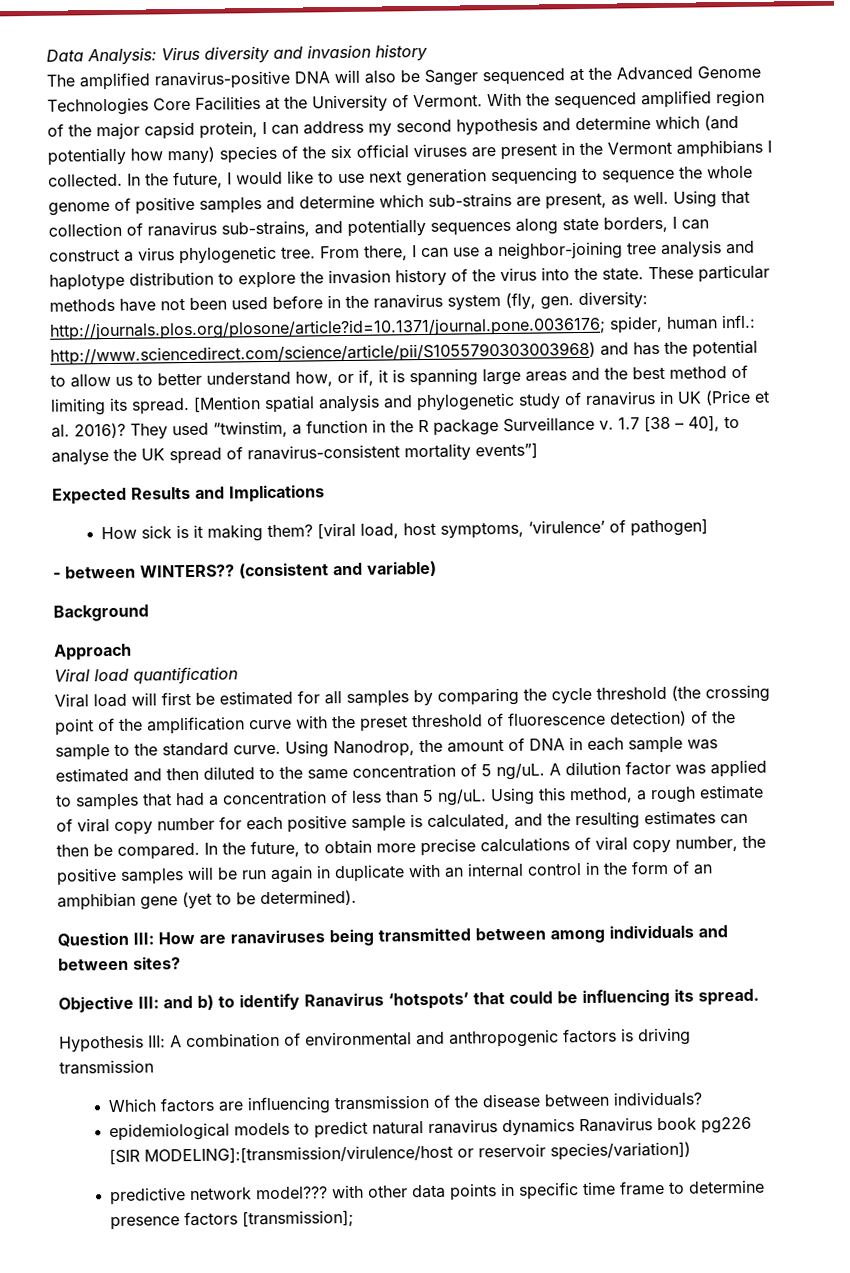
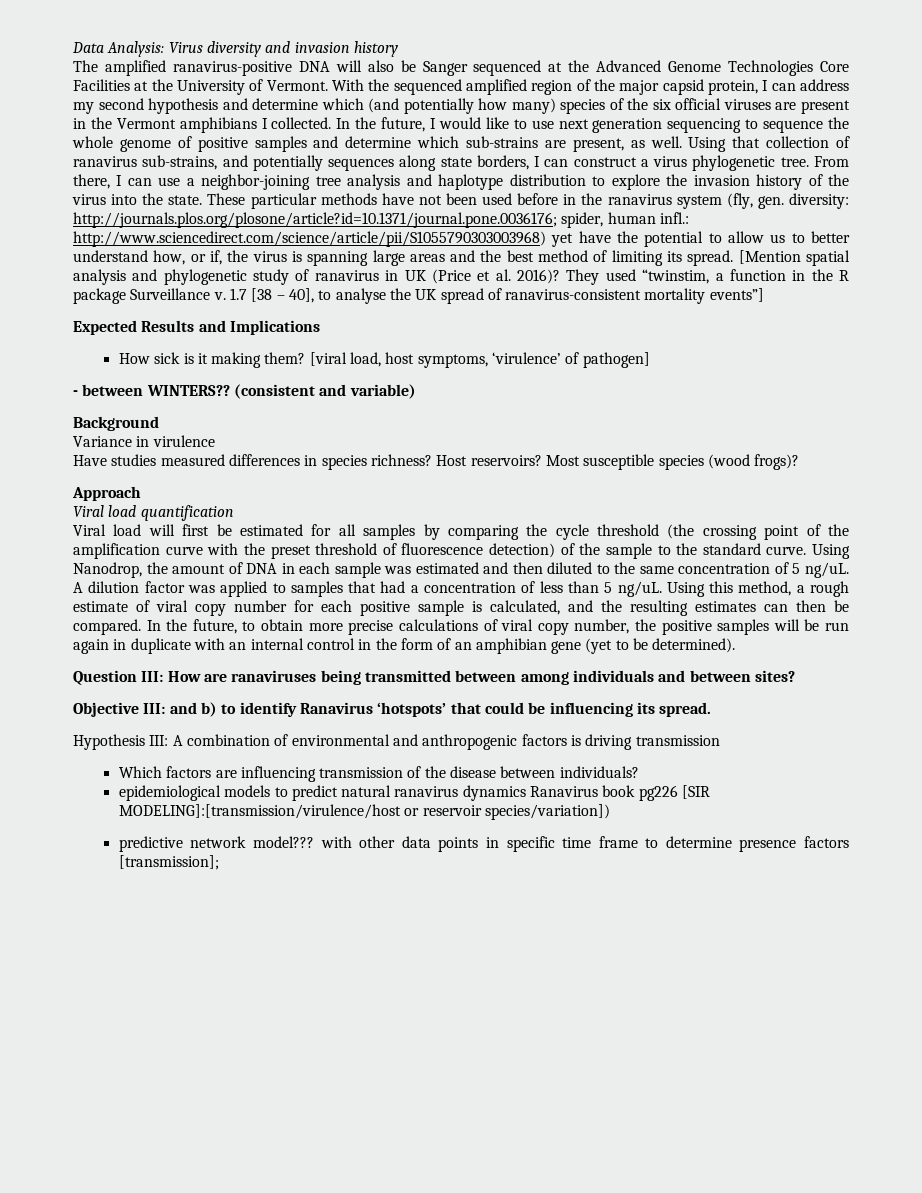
- These particular methods have not been used before in the ranavirus system (fly, gen. diversity: http://journals.plos.org/plosone/article?id=10.1371/journal.pone.0036176; spider, human infl.: http://www.sciencedirect.com/science/article/pii/S1055790303003968) and has the potential to allow us to better understand how, or if, it is spanning large areas and the best method of limiting its spread.
+ These particular methods have not been used before in the ranavirus system (fly, gen. diversity: http://journals.plos.org/plosone/article?id=10.1371/journal.pone.0036176; spider, human infl.: http://www.sciencedirect.com/science/article/pii/S1055790303003968) yet have the potential to allow us to better understand how, or if, the virus is spanning large areas and the best method of limiting its spread.
+ Variance in virulence
+ Have studies measured differences in species richness? Host reservoirs? Most susceptible species (wood frogs)?

